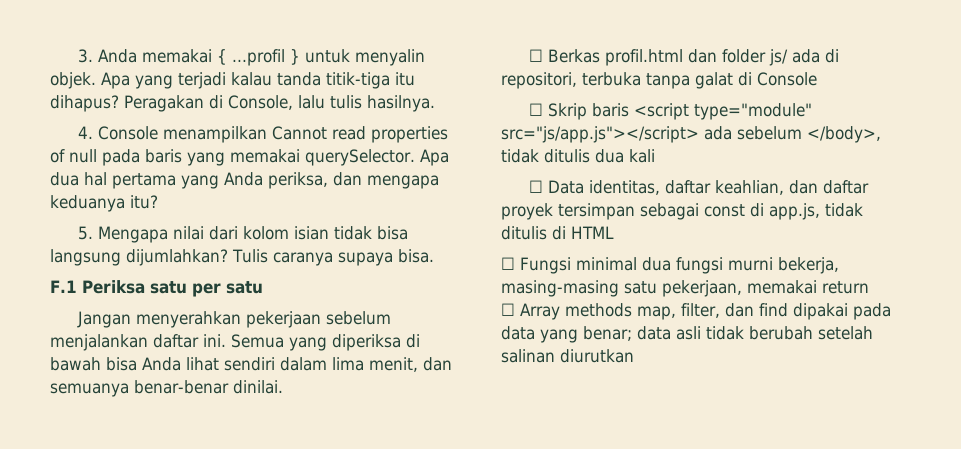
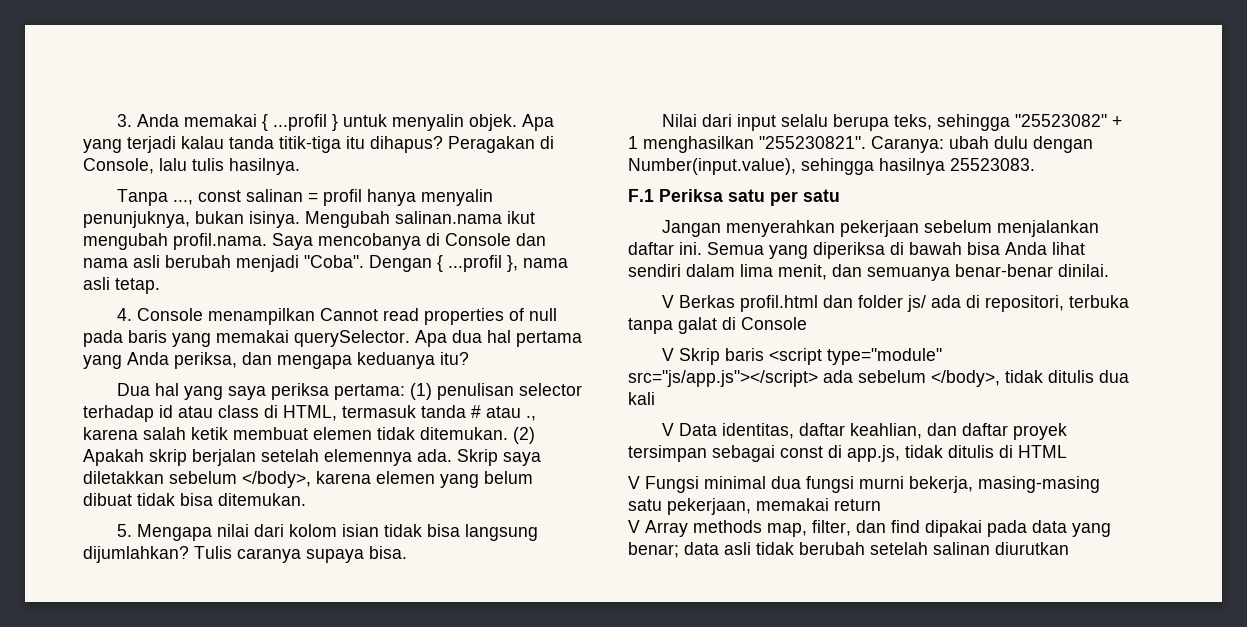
+ Tanpa ..., const salinan = profil hanya menyalin penunjuknya, bukan isinya. Mengubah salinan.nama ikut mengubah profil.nama. Saya mencobanya di Console dan nama asli berubah menjadi "Coba". Dengan { ...profil }, nama asli tetap.
+ Dua hal yang saya periksa pertama: (1) penulisan selector terhadap id atau class di HTML, termasuk tanda # atau ., karena salah ketik membuat elemen tidak ditemukan. (2) Apakah skrip berjalan setelah elemennya ada. Skrip saya diletakkan sebelum </body>, karena elemen yang belum dibuat tidak bisa ditemukan.
+ Nilai dari input selalu berupa teks, sehingga "25523082" + 1 menghasilkan "255230821". Caranya: ubah dulu dengan Number(input.value), sehingga hasilnya 25523083.
- ☐ Berkas profil.html dan folder js/ ada di repositori, terbuka tanpa galat di Console
+ V Berkas profil.html dan folder js/ ada di repositori, terbuka tanpa galat di Console
- ☐ Skrip baris <script type="module" src="js/app.js"></script> ada sebelum </body>, tidak ditulis dua kali
+ V Skrip baris <script type="module" src="js/app.js"></script> ada sebelum </body>, tidak ditulis dua kali
- ☐ Data identitas, daftar keahlian, dan daftar proyek tersimpan sebagai const di app.js, tidak ditulis di HTML
+ V Data identitas, daftar keahlian, dan daftar proyek tersimpan sebagai const di app.js, tidak ditulis di HTML
- ☐ Fungsi minimal dua fungsi murni bekerja, masing-masing satu pekerjaan, memakai return
+ V Fungsi minimal dua fungsi murni bekerja, masing-masing satu pekerjaan, memakai return
- ☐ Array methods map, filter, dan find dipakai pada data yang benar; data asli tidak berubah setelah salinan diurutkan
+ V Array methods map, filter, dan find dipakai pada data yang benar; data asli tidak berubah setelah salinan diurutkan

